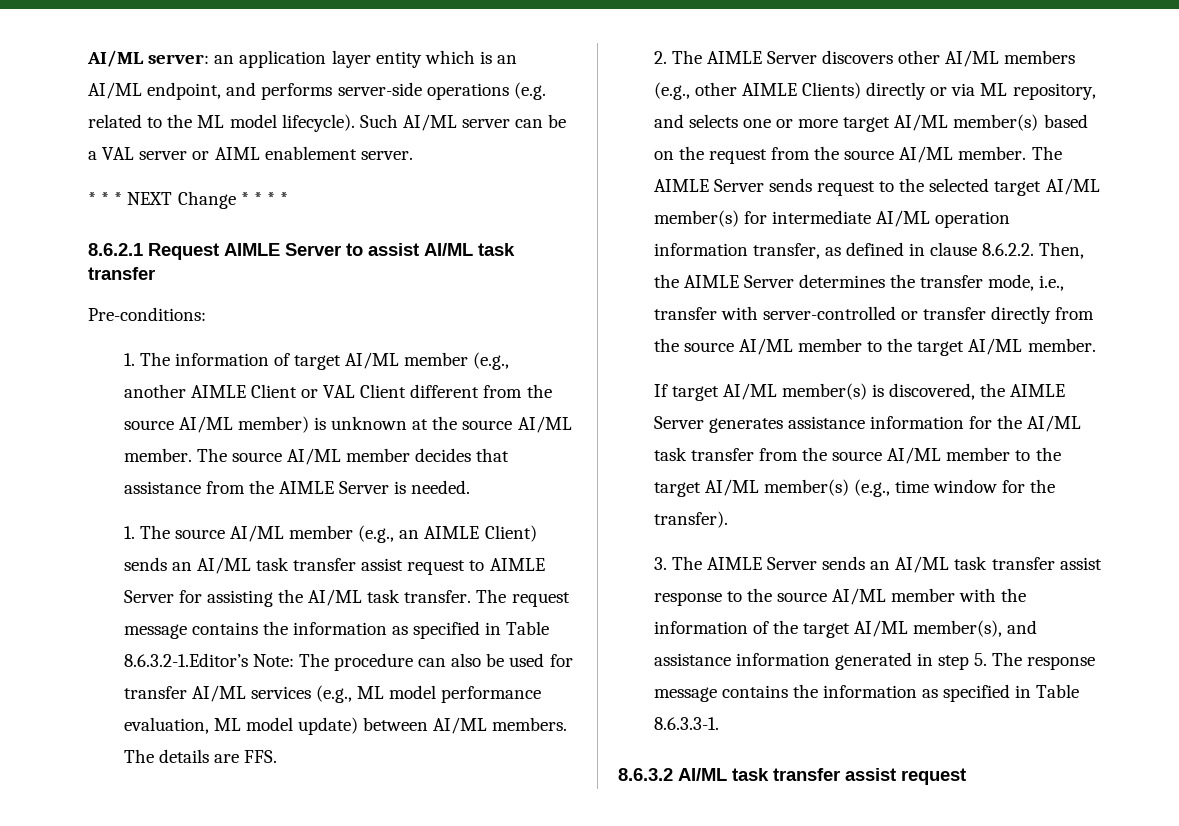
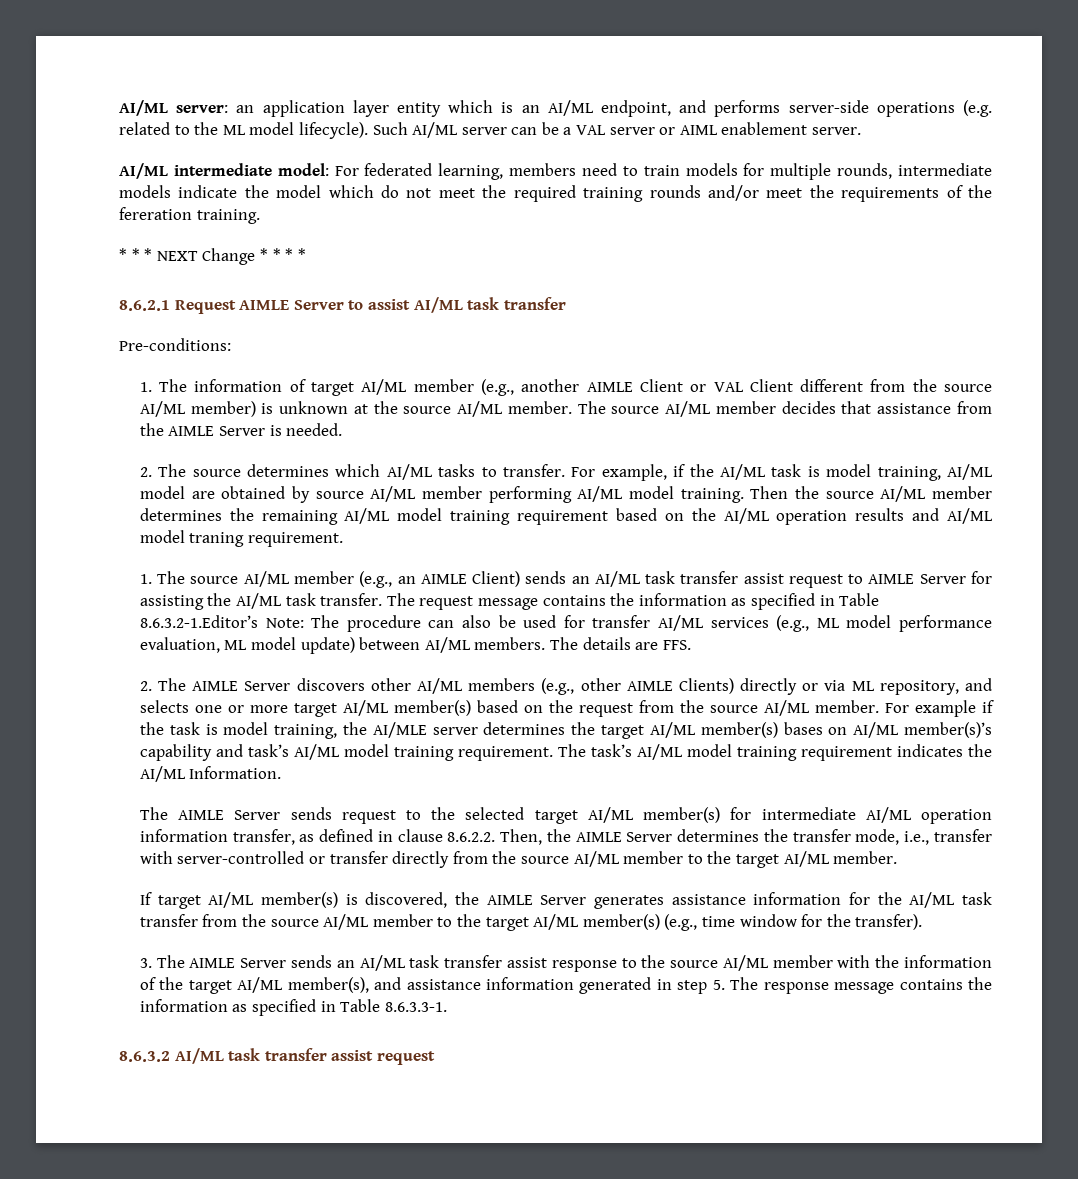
+ AI/ML intermediate model: For federated learning, members need to train models for multiple rounds, intermediate models indicate the model which do not meet the required training rounds and/or meet the requirements of the fereration training.
+ 2. The source determines which AI/ML tasks to transfer. For example, if the AI/ML task is model training, AI/ML model are obtained by source AI/ML member performing AI/ML model training. Then the source AI/ML member determines the remaining AI/ML model training requirement based on the AI/ML operation results and AI/ML model traning requirement.
- 2. The AIMLE Server discovers other AI/ML members (e.g., other AIMLE Clients) directly or via ML repository, and selects one or more target AI/ML member(s) based on the request from the source AI/ML member. The AIMLE Server sends request to the selected target AI/ML member(s) for intermediate AI/ML operation information transfer, as defined in clause 8.6.2.2. Then, the AIMLE Server determines the transfer mode, i.e., transfer with server-controlled or transfer directly from the source AI/ML member to the target AI/ML member.
+ 2. The AIMLE Server discovers other AI/ML members (e.g., other AIMLE Clients) directly or via ML repository, and selects one or more target AI/ML member(s) based on the request from the source AI/ML member. For example if the task is model training, the AI/MLE server determines the target AI/ML member(s) bases on AI/ML member(s)’s capability and task’s AI/ML model training requirement. The task’s AI/ML model training requirement indicates the AI/ML Information.
+ The AIMLE Server sends request to the selected target AI/ML member(s) for intermediate AI/ML operation information transfer, as defined in clause 8.6.2.2. Then, the AIMLE Server determines the transfer mode, i.e., transfer with server-controlled or transfer directly from the source AI/ML member to the target AI/ML member.

